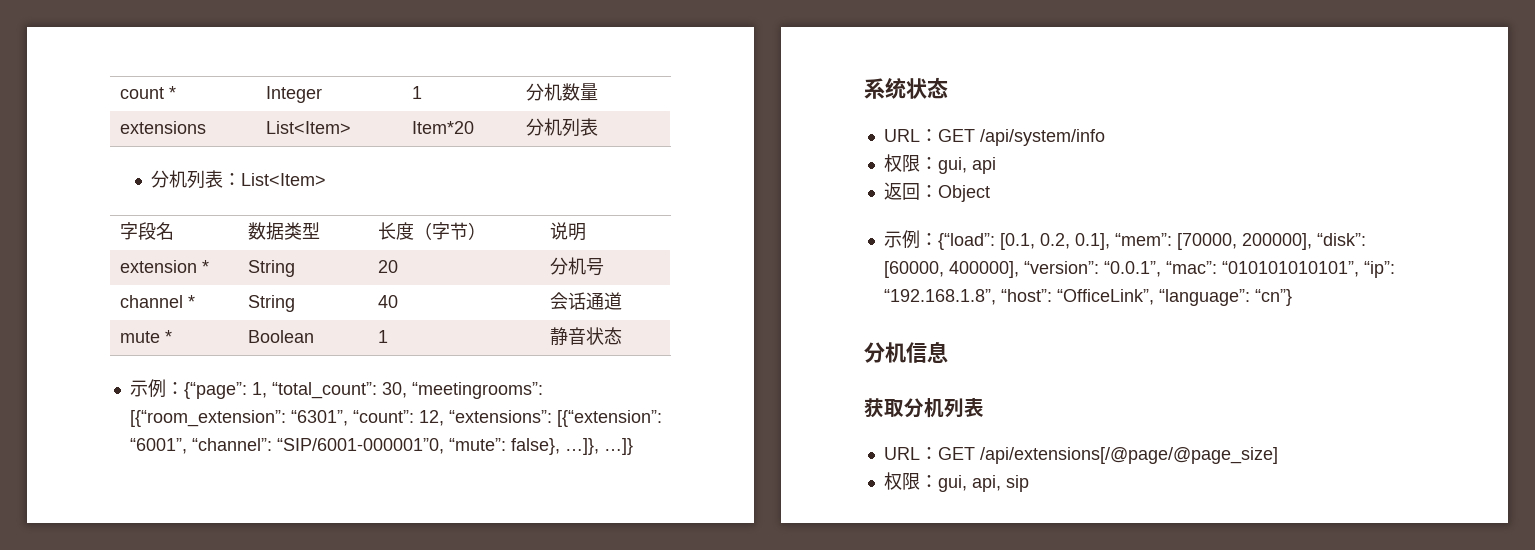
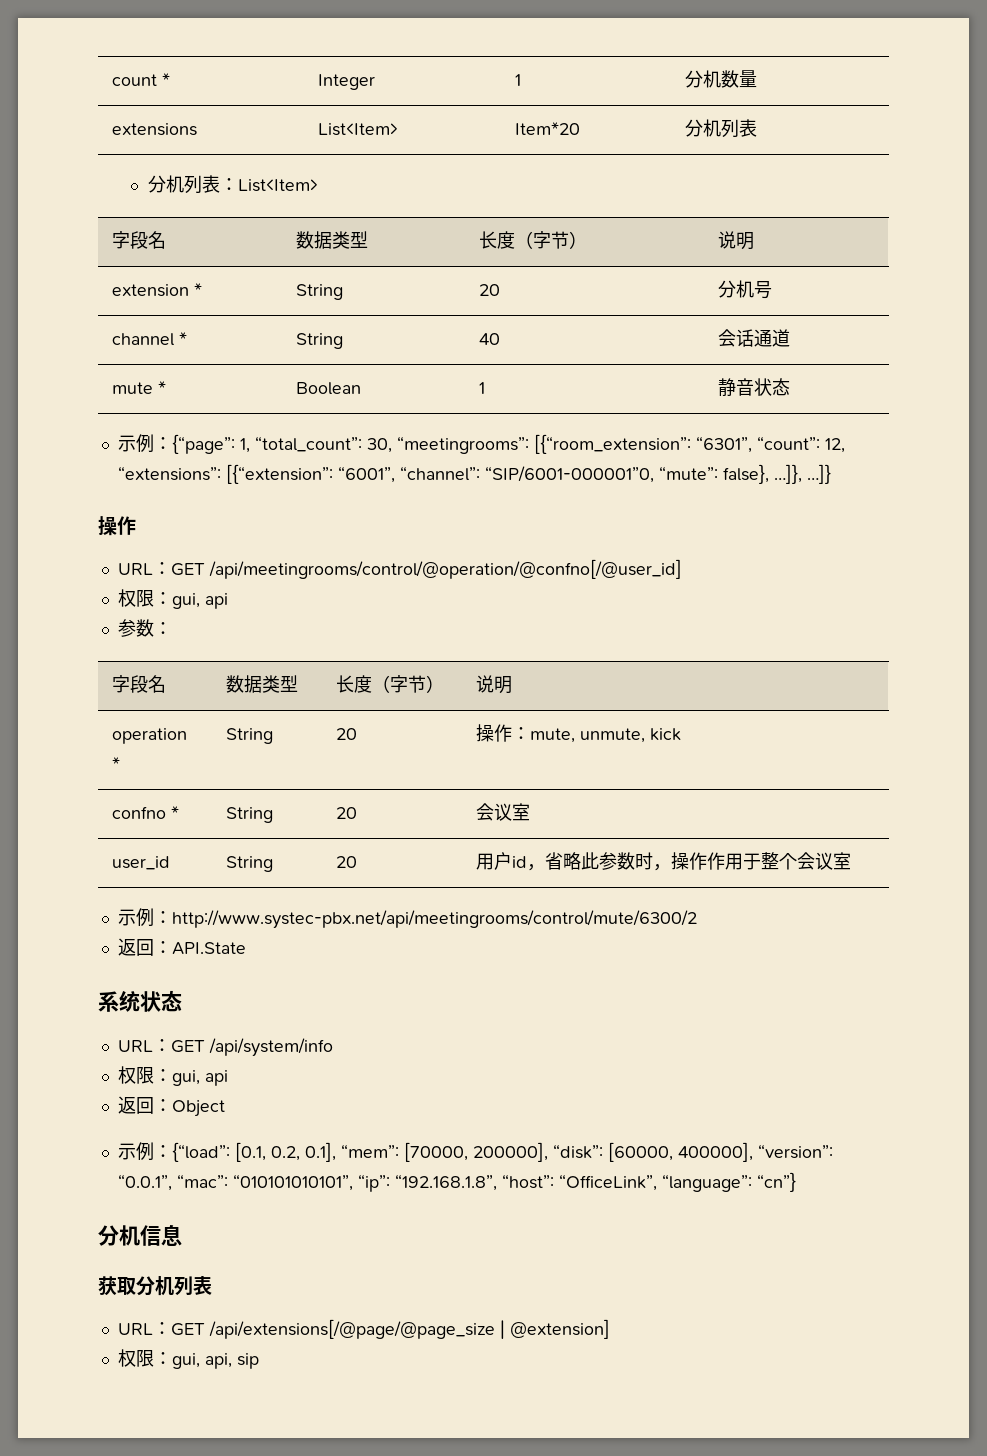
  示例：{“page”: 1, “total_count”: 30, “meetingrooms”: [{“room_extension”: “6301”, “count”: 12, “extensions”: [{“extension”: “6001”, “channel”: “SIP/6001-000001”0, “mute”: false}, …]}, …]}
+ 操作
+ URL：GET /api/meetingrooms/control/@operation/@confno[/@user_id]
+ 权限：gui, api
+ 参数：
+ 字段名 | 数据类型 | 长度（字节） | 说明
+ operation * | String | 20 | 操作：mute, unmute, kick
+ confno * | String | 20 | 会议室
+ user_id | String | 20 | 用户id，省略此参数时，操作作用于整个会议室
+ 示例：http://www.systec-pbx.net/api/meetingrooms/control/mute/6300/2
+ 返回：API.State
- URL：GET /api/extensions[/@page/@page_size]
+ URL：GET /api/extensions[/@page/@page_size | @extension]

